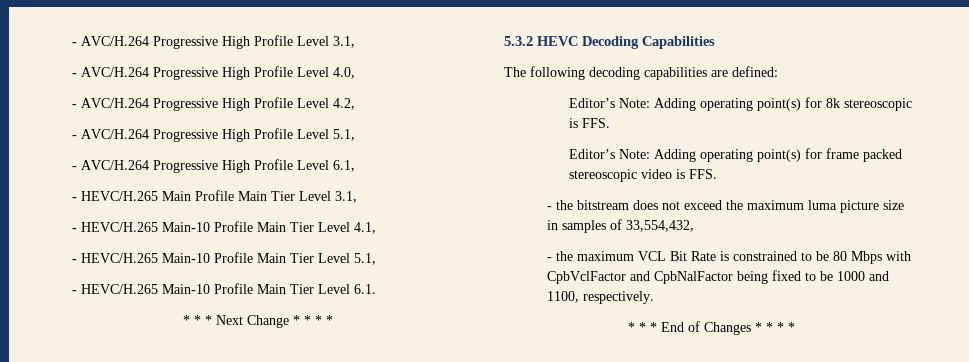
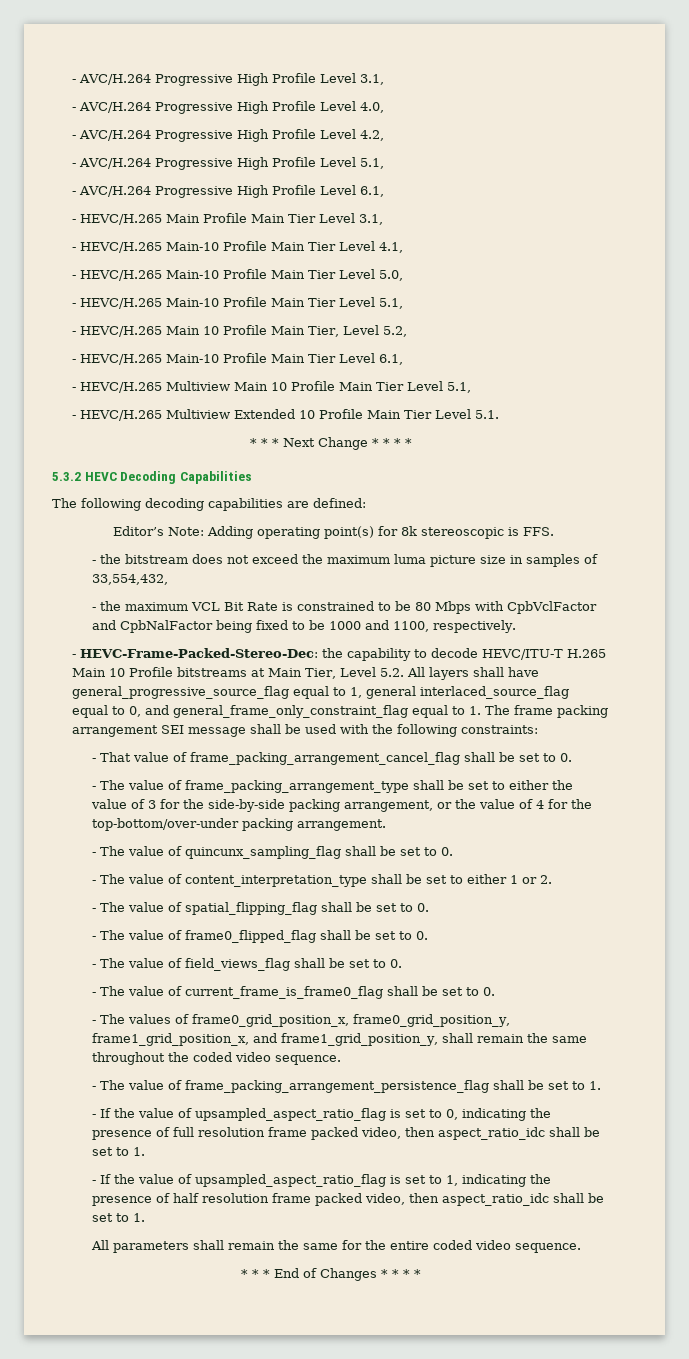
+ - HEVC/H.265 Main-10 Profile Main Tier Level 5.0,
  - HEVC/H.265 Main-10 Profile Main Tier Level 5.1,
- - HEVC/H.265 Main-10 Profile Main Tier Level 6.1.
+ - HEVC/H.265 Main 10 Profile Main Tier, Level 5.2,
+ - HEVC/H.265 Main-10 Profile Main Tier Level 6.1,
+ - HEVC/H.265 Multiview Main 10 Profile Main Tier Level 5.1,
+ - HEVC/H.265 Multiview Extended 10 Profile Main Tier Level 5.1.
- Editor’s Note: Adding operating point(s) for frame packed stereoscopic video is FFS.
+ - HEVC-Frame-Packed-Stereo-Dec: the capability to decode HEVC/ITU-T H.265 Main 10 Profile bitstreams at Main Tier, Level 5.2. All layers shall have general_progressive_source_flag equal to 1, general interlaced_source_flag equal to 0, and general_frame_only_constraint_flag equal to 1. The frame packing arrangement SEI message shall be used with the following constraints:
+ - That value of frame_packing_arrangement_cancel_flag shall be set to 0.
+ - The value of frame_packing_arrangement_type shall be set to either the value of 3 for the side-by-side packing arrangement, or the value of 4 for the top-bottom/over-under packing arrangement.
+ - The value of quincunx_sampling_flag shall be set to 0.
+ - The value of content_interpretation_type shall be set to either 1 or 2.
+ - The value of spatial_flipping_flag shall be set to 0.
+ - The value of frame0_flipped_flag shall be set to 0.
+ - The value of field_views_flag shall be set to 0.
+ - The value of current_frame_is_frame0_flag shall be set to 0.
+ - The values of frame0_grid_position_x, frame0_grid_position_y, frame1_grid_position_x, and frame1_grid_position_y, shall remain the same throughout the coded video sequence.
+ - The value of frame_packing_arrangement_persistence_flag shall be set to 1.
+ - If the value of upsampled_aspect_ratio_flag is set to 0, indicating the presence of full resolution frame packed video, then aspect_ratio_idc shall be set to 1.
+ - If the value of upsampled_aspect_ratio_flag is set to 1, indicating the presence of half resolution frame packed video, then aspect_ratio_idc shall be set to 1.
+ All parameters shall remain the same for the entire coded video sequence.

